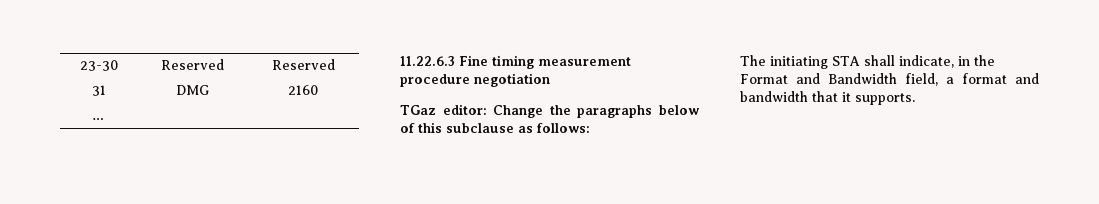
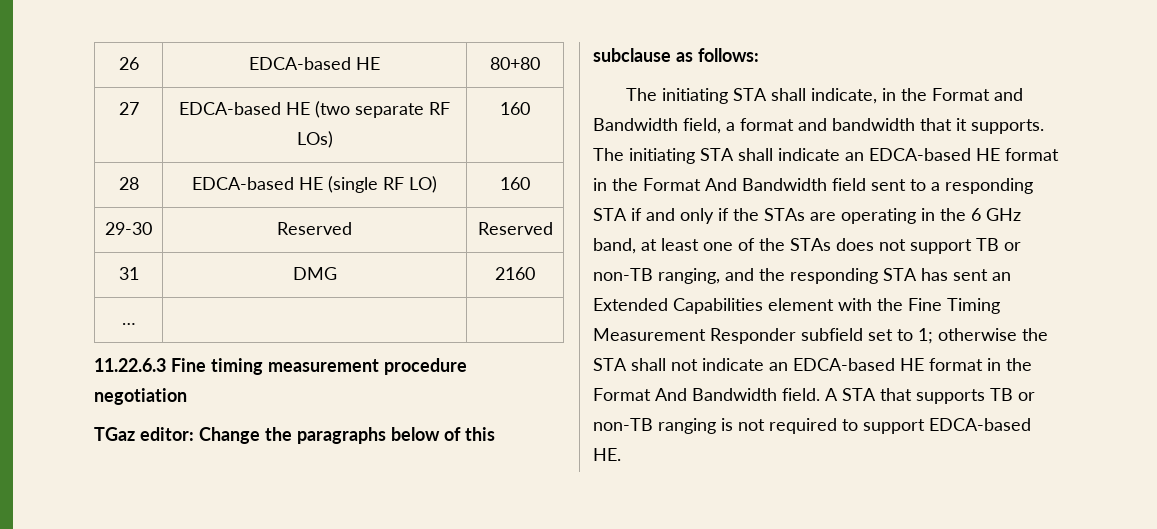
- 23-30 | Reserved | Reserved
+ 26 | EDCA-based HE | 80+80
+ 27 | EDCA-based HE (two separate RF LOs) | 160
+ 28 | EDCA-based HE (single RF LO) | 160
+ 29-30 | Reserved | Reserved
+ The initiating STA shall indicate an EDCA-based HE format in the Format And Bandwidth field sent to a responding STA if and only if the STAs are operating in the 6 GHz band, at least one of the STAs does not support TB or non-TB ranging, and the responding STA has sent an Extended Capabilities element with the Fine Timing Measurement Responder subfield set to 1; otherwise the STA shall not indicate an EDCA-based HE format in the Format And Bandwidth field. A STA that supports TB or non-TB ranging is not required to support EDCA-based HE.

